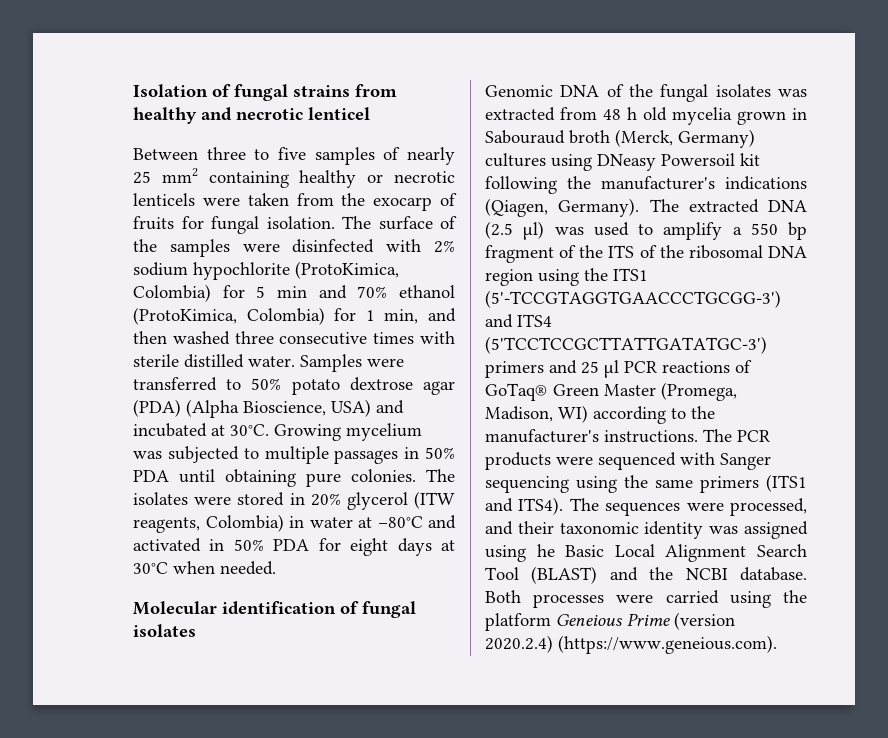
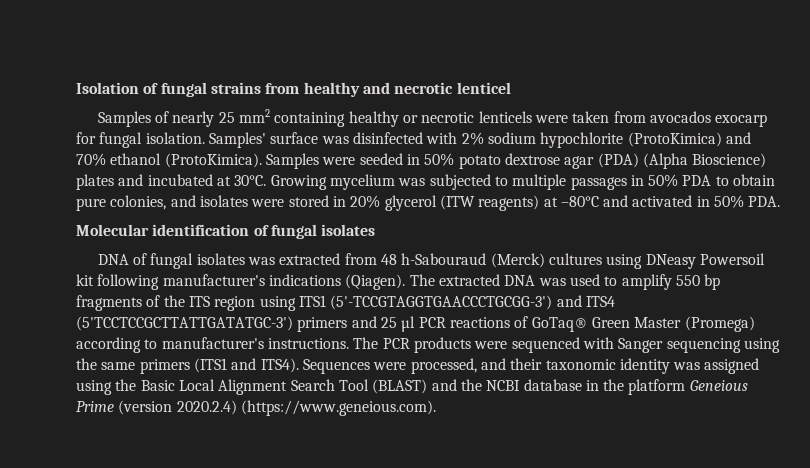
- Between three to five samples of nearly 25 mm2 containing healthy or necrotic lenticels were taken from the exocarp of fruits for fungal isolation. The surface of the samples were disinfected with 2% sodium hypochlorite (ProtoKimica, Colombia) for 5 min and 70% ethanol (ProtoKimica, Colombia) for 1 min, and then washed three consecutive times with sterile distilled water. Samples were transferred to 50% potato dextrose agar (PDA) (Alpha Bioscience, USA) and incubated at 30°C.
+ Samples of nearly 25 mm2 containing healthy or necrotic lenticels were taken from avocados exocarp for fungal isolation. Samples' surface was disinfected with 2% sodium hypochlorite (ProtoKimica) and 70% ethanol (ProtoKimica). Samples were seeded in 50% potato dextrose agar (PDA) (Alpha Bioscience) plates and incubated at 30°C.
- Growing mycelium was subjected to multiple passages in 50% PDA until obtaining pure colonies. The isolates were stored in 20% glycerol (ITW reagents, Colombia) in water at –80°C and activated in 50% PDA for eight days at 30°C when needed.
+ Growing mycelium was subjected to multiple passages in 50% PDA to obtain pure colonies, and isolates were stored in 20% glycerol (ITW reagents) at –80°C and activated in 50% PDA.
- Genomic DNA of the fungal isolates was extracted from 48 h old mycelia grown in Sabouraud broth (Merck, Germany) cultures using DNeasy Powersoil kit following the manufacturer's indications (Qiagen, Germany).
+ DNA of fungal isolates was extracted from 48 h-Sabouraud (Merck) cultures using DNeasy Powersoil kit following manufacturer's indications (Qiagen).
- The extracted DNA (2.5 µl) was used to amplify a 550 bp fragment of the ITS of the ribosomal DNA region using the ITS1 (5'-TCCGTAGGTGAACCCTGCGG-3') and ITS4 (5'TCCTCCGCTTATTGATATGC-3') primers and 25 µl PCR reactions of GoTaq® Green Master (Promega, Madison, WI) according to the manufacturer's instructions.
+ The extracted DNA was used to amplify 550 bp fragments of the ITS region using ITS1 (5'-TCCGTAGGTGAACCCTGCGG-3') and ITS4 (5'TCCTCCGCTTATTGATATGC-3') primers and 25 µl PCR reactions of GoTaq® Green Master (Promega) according to manufacturer's instructions.
- The sequences were processed, and their taxonomic identity was assigned using he Basic Local Alignment Search Tool (BLAST) and the NCBI database. Both processes were carried using the platform Geneious Prime (version 2020.2.4) (https://www.geneious.com).
+ Sequences were processed, and their taxonomic identity was assigned using the Basic Local Alignment Search Tool (BLAST) and the NCBI database in the platform Geneious Prime (version 2020.2.4) (https://www.geneious.com).

